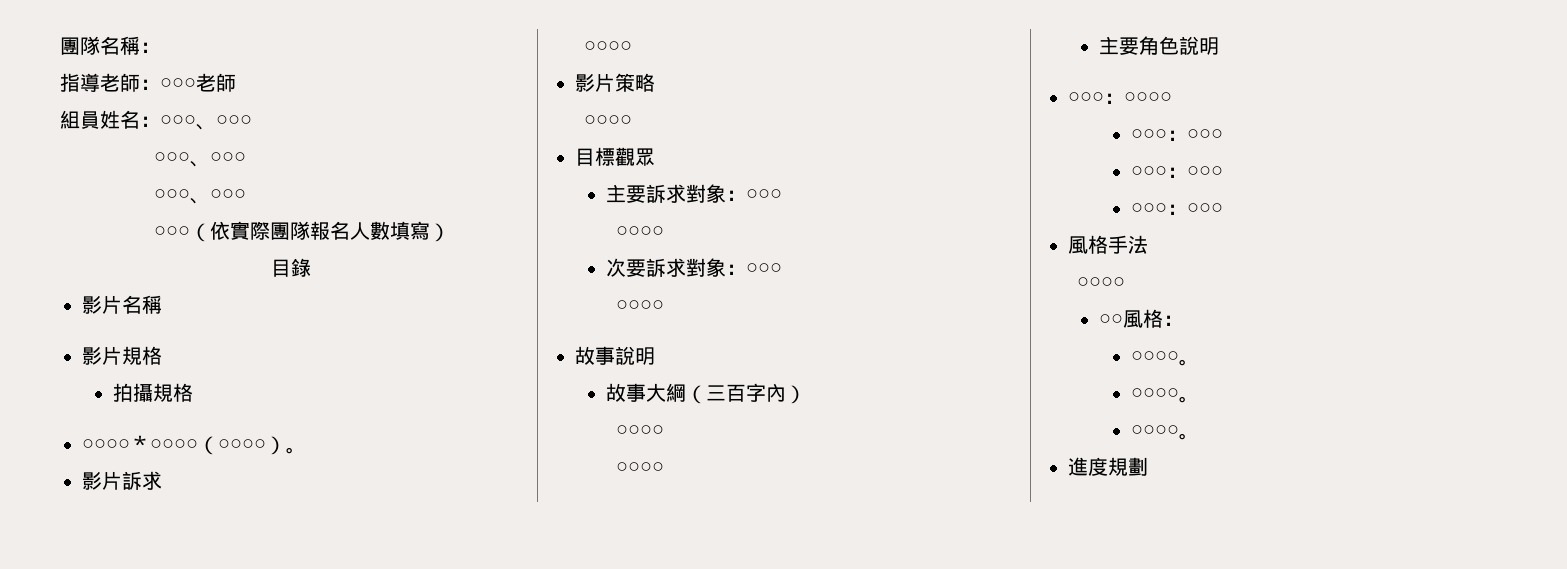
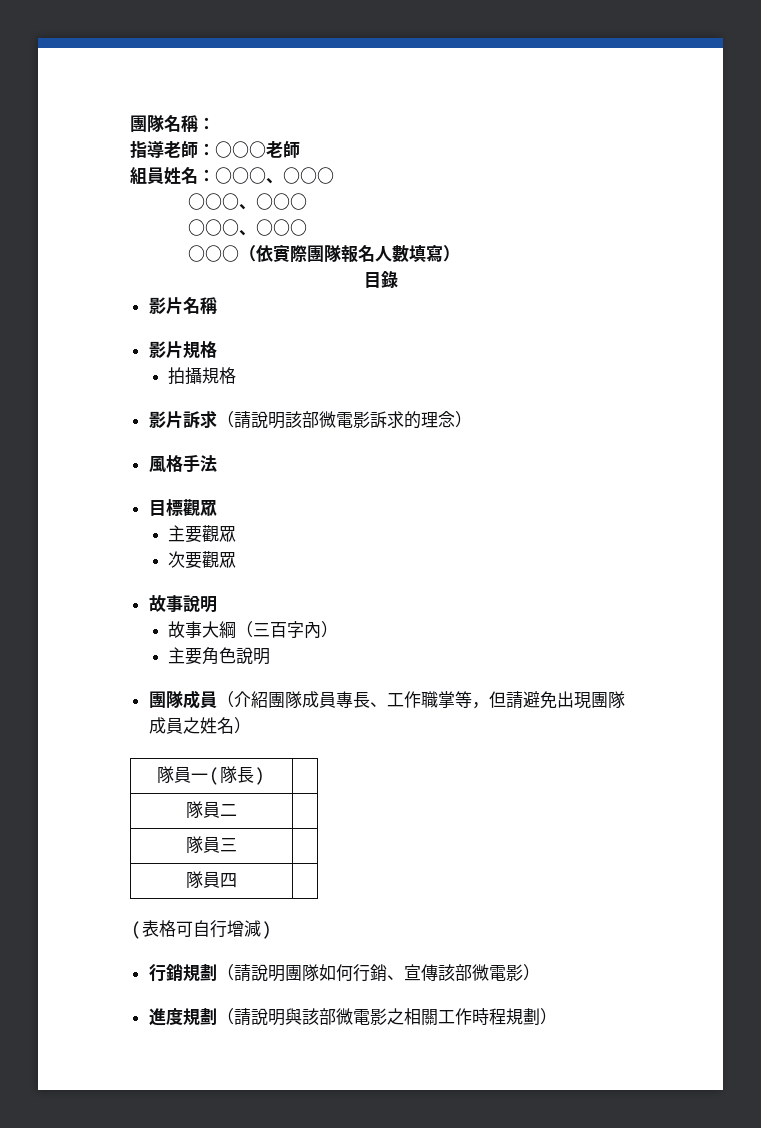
- ○○○○＊○○○○（○○○○）。
- 影片訴求
- ○○○○
- 影片策略
- ○○○○
+ 影片訴求（請說明該部微電影訴求的理念）
+ 風格手法
  目標觀眾
- 主要訴求對象：○○○
- ○○○○
- 次要訴求對象：○○○
- ○○○○
+ 主要觀眾
+ 次要觀眾
  故事大綱（三百字內）
- ○○○○
- ○○○○
- ○○○：○○○○
- ○○○：○○○
- ○○○：○○○
- ○○○：○○○
- 風格手法
- ○○○○
- ○○風格：
- ○○○○。
- ○○○○。
- ○○○○。
- 進度規劃
+ 團隊成員（介紹團隊成員專長、工作職掌等，但請避免出現團隊成員之姓名）
+ 隊員一(隊長) |
+ 隊員二 |
+ 隊員三 |
+ 隊員四 |
+ (表格可自行增減)
+ 行銷規劃（請說明團隊如何行銷、宣傳該部微電影）
+ 進度規劃（請說明與該部微電影之相關工作時程規劃）

